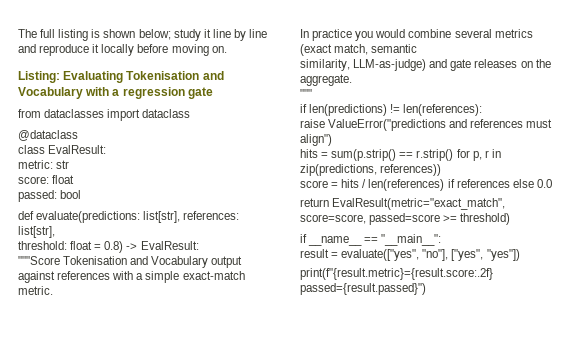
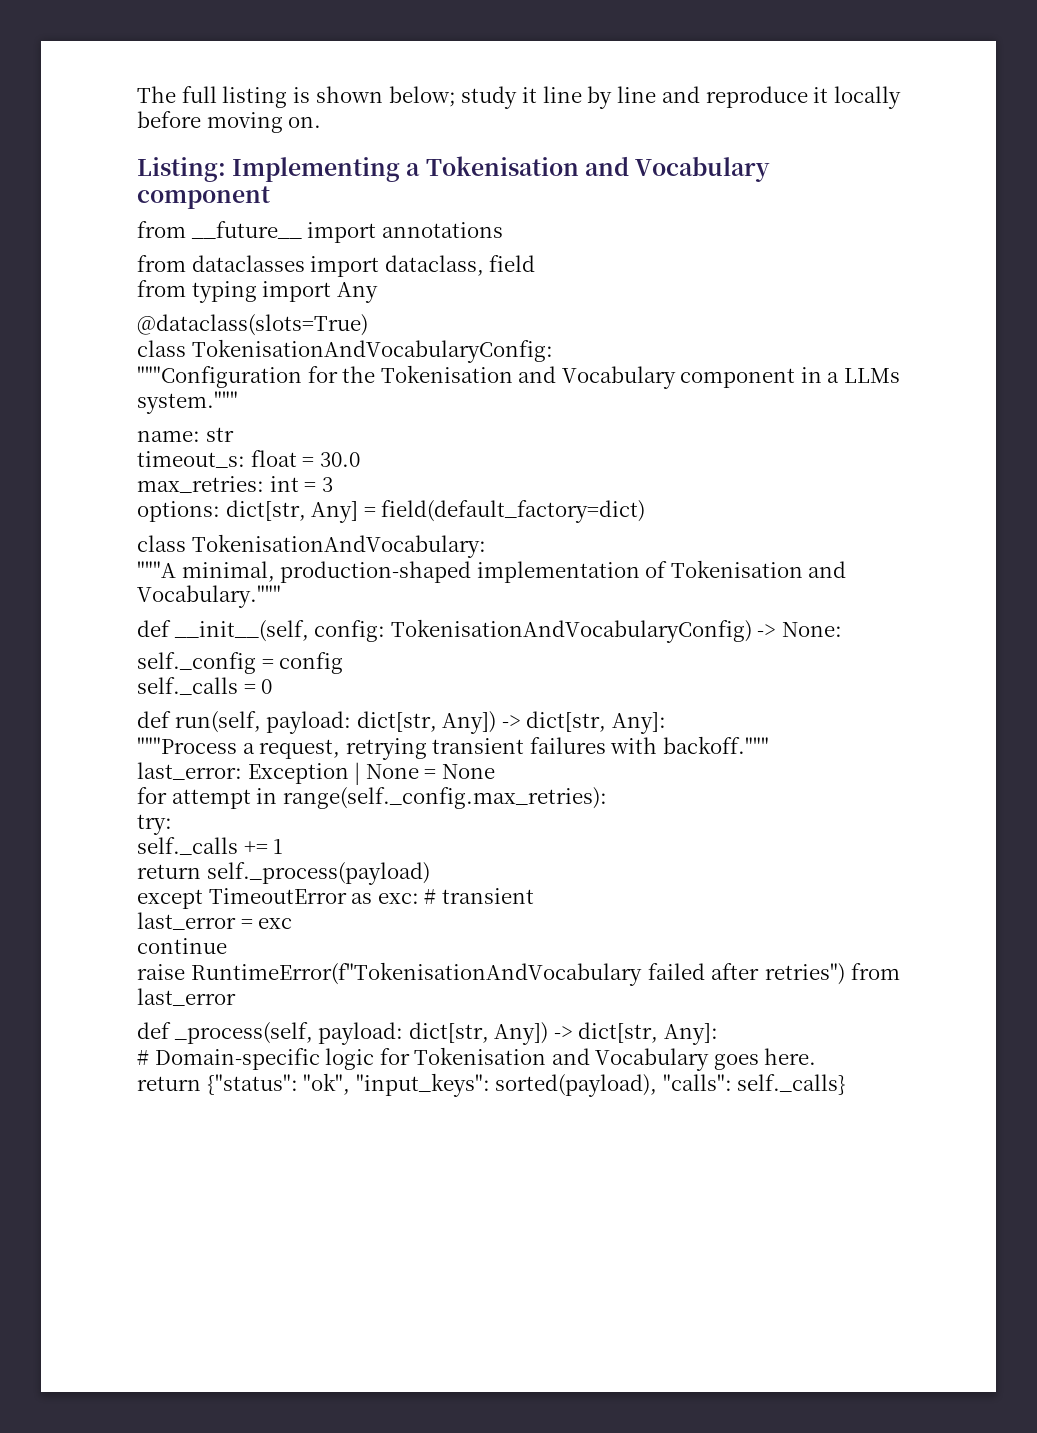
- Listing: Evaluating Tokenisation and Vocabulary with a regression gate
- from dataclasses import dataclass
- @dataclass
- class EvalResult:
- metric: str
- score: float
- passed: bool
- def evaluate(predictions: list[str], references: list[str],
- threshold: float = 0.8) -> EvalResult:
- """Score Tokenisation and Vocabulary output against references with a simple exact-match metric.
- In practice you would combine several metrics (exact match, semantic
- similarity, LLM-as-judge) and gate releases on the aggregate.
- """
- if len(predictions) != len(references):
- raise ValueError("predictions and references must align")
- hits = sum(p.strip() == r.strip() for p, r in zip(predictions, references))
- score = hits / len(references) if references else 0.0
- return EvalResult(metric="exact_match", score=score, passed=score >= threshold)
- if __name__ == "__main__":
- result = evaluate(["yes", "no"], ["yes", "yes"])
- print(f"{result.metric}={result.score:.2f} passed={result.passed}")
+ Listing: Implementing a Tokenisation and Vocabulary component
+ from __future__ import annotations
+ from dataclasses import dataclass, field
+ from typing import Any
+ @dataclass(slots=True)
+ class TokenisationAndVocabularyConfig:
+ """Configuration for the Tokenisation and Vocabulary component in a LLMs system."""
+ name: str
+ timeout_s: float = 30.0
+ max_retries: int = 3
+ options: dict[str, Any] = field(default_factory=dict)
+ class TokenisationAndVocabulary:
+ """A minimal, production-shaped implementation of Tokenisation and Vocabulary."""
+ def __init__(self, config: TokenisationAndVocabularyConfig) -> None:
+ self._config = config
+ self._calls = 0
+ def run(self, payload: dict[str, Any]) -> dict[str, Any]:
+ """Process a request, retrying transient failures with backoff."""
+ last_error: Exception | None = None
+ for attempt in range(self._config.max_retries):
+ try:
+ self._calls += 1
+ return self._process(payload)
+ except TimeoutError as exc: # transient
+ last_error = exc
+ continue
+ raise RuntimeError(f"TokenisationAndVocabulary failed after retries") from last_error
+ def _process(self, payload: dict[str, Any]) -> dict[str, Any]:
+ # Domain-specific logic for Tokenisation and Vocabulary goes here.
+ return {"status": "ok", "input_keys": sorted(payload), "calls": self._calls}

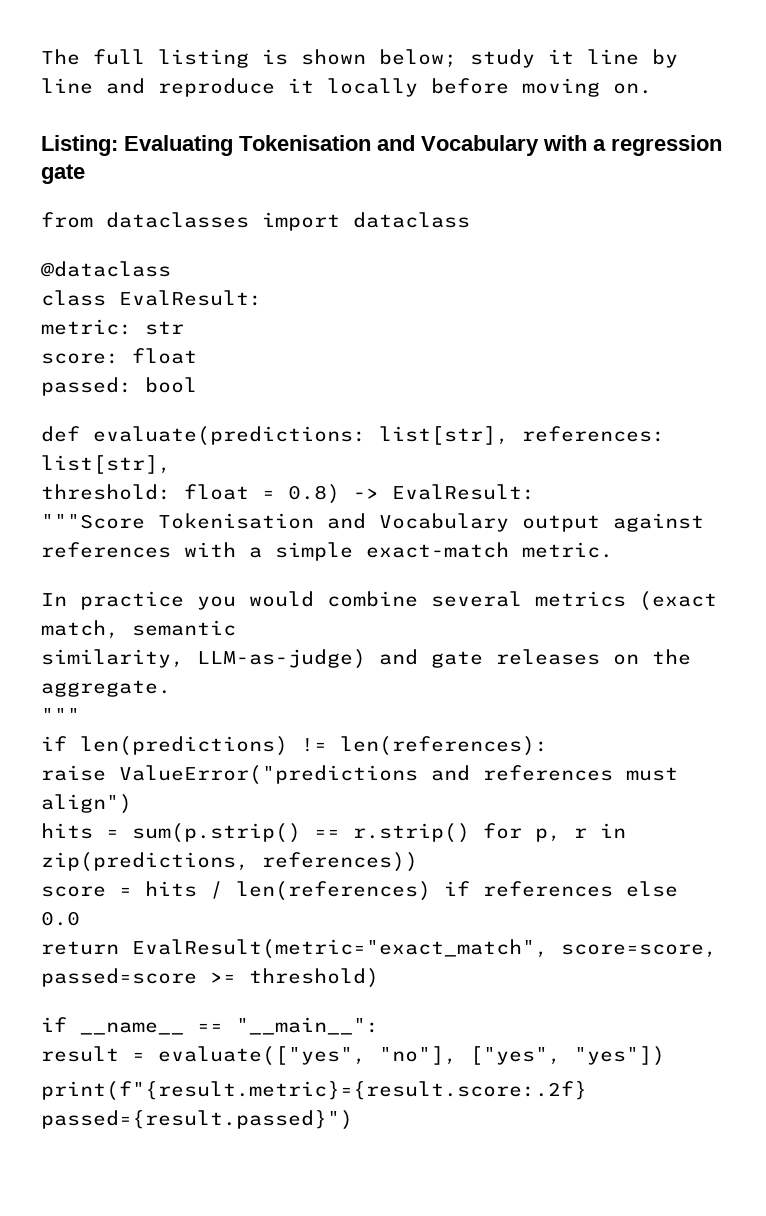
- Listing: Implementing a Tokenisation and Vocabulary component
- from __future__ import annotations
- from dataclasses import dataclass, field
- from typing import Any
- @dataclass(slots=True)
- class TokenisationAndVocabularyConfig:
- """Configuration for the Tokenisation and Vocabulary component in a LLMs system."""
- name: str
- timeout_s: float = 30.0
- max_retries: int = 3
- options: dict[str, Any] = field(default_factory=dict)
- class TokenisationAndVocabulary:
- """A minimal, production-shaped implementation of Tokenisation and Vocabulary."""
- def __init__(self, config: TokenisationAndVocabularyConfig) -> None:
- self._config = config
- self._calls = 0
- def run(self, payload: dict[str, Any]) -> dict[str, Any]:
- """Process a request, retrying transient failures with backoff."""
- last_error: Exception | None = None
- for attempt in range(self._config.max_retries):
- try:
- self._calls += 1
- return self._process(payload)
- except TimeoutError as exc: # transient
- last_error = exc
- continue
- raise RuntimeError(f"TokenisationAndVocabulary failed after retries") from last_error
- def _process(self, payload: dict[str, Any]) -> dict[str, Any]:
- # Domain-specific logic for Tokenisation and Vocabulary goes here.
- return {"status": "ok", "input_keys": sorted(payload), "calls": self._calls}
+ Listing: Evaluating Tokenisation and Vocabulary with a regression gate
+ from dataclasses import dataclass
+ @dataclass
+ class EvalResult:
+ metric: str
+ score: float
+ passed: bool
+ def evaluate(predictions: list[str], references: list[str],
+ threshold: float = 0.8) -> EvalResult:
+ """Score Tokenisation and Vocabulary output against references with a simple exact-match metric.
+ In practice you would combine several metrics (exact match, semantic
+ similarity, LLM-as-judge) and gate releases on the aggregate.
+ """
+ if len(predictions) != len(references):
+ raise ValueError("predictions and references must align")
+ hits = sum(p.strip() == r.strip() for p, r in zip(predictions, references))
+ score = hits / len(references) if references else 0.0
+ return EvalResult(metric="exact_match", score=score, passed=score >= threshold)
+ if __name__ == "__main__":
+ result = evaluate(["yes", "no"], ["yes", "yes"])
+ print(f"{result.metric}={result.score:.2f} passed={result.passed}")

